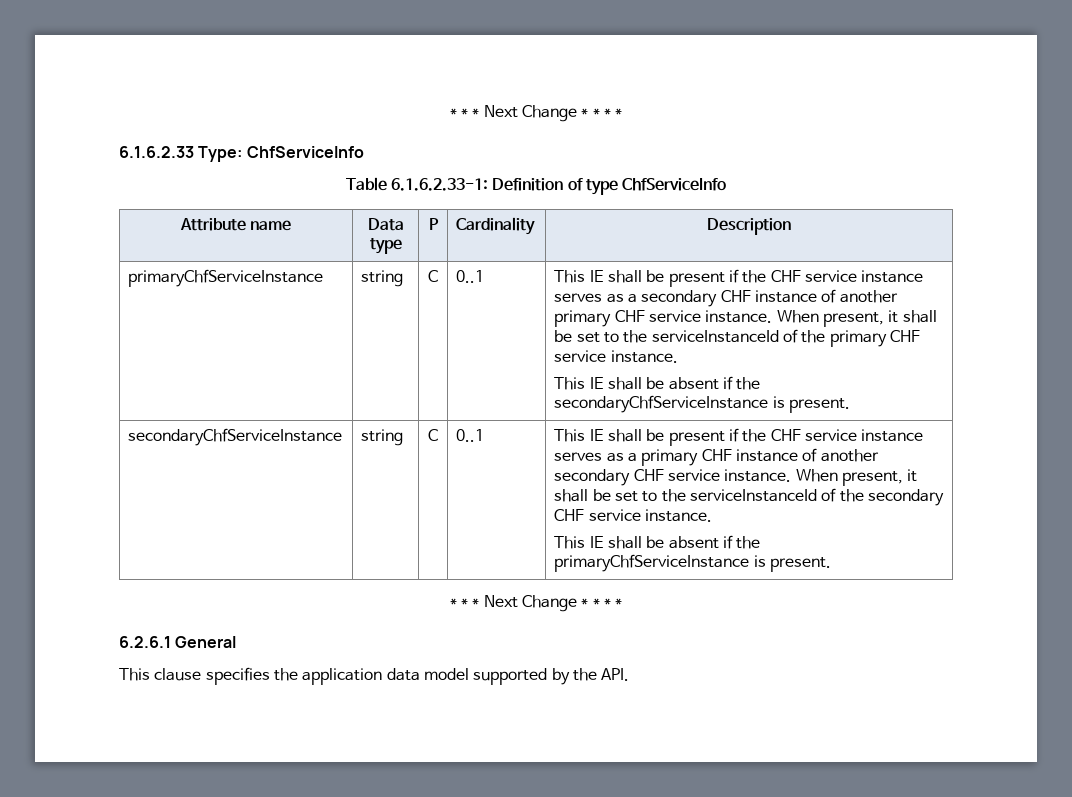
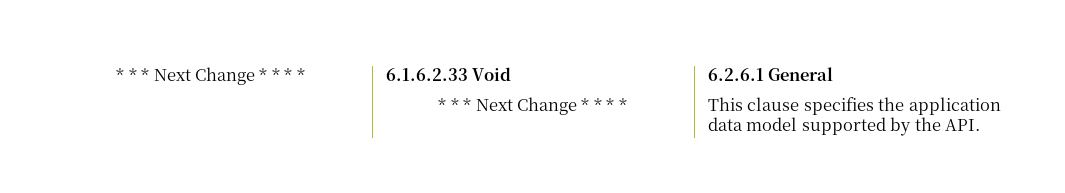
- 6.1.6.2.33 Type: ChfServiceInfo
- Table 6.1.6.2.33-1: Definition of type ChfServiceInfo
- Attribute name | Data type | P | Cardinality | Description
- primaryChfServiceInstance | string | C | 0..1 | This IE shall be present if the CHF service instance serves as a secondary CHF instance of another primary CHF service instance. When present, it shall be set to the serviceInstanceId of the primary CHF service instance.
- This IE shall be absent if the secondaryChfServiceInstance is present.
- secondaryChfServiceInstance | string | C | 0..1 | This IE shall be present if the CHF service instance serves as a primary CHF instance of another secondary CHF service instance. When present, it shall be set to the serviceInstanceId of the secondary CHF service instance.
- This IE shall be absent if the primaryChfServiceInstance is present.
+ 6.1.6.2.33 Void

